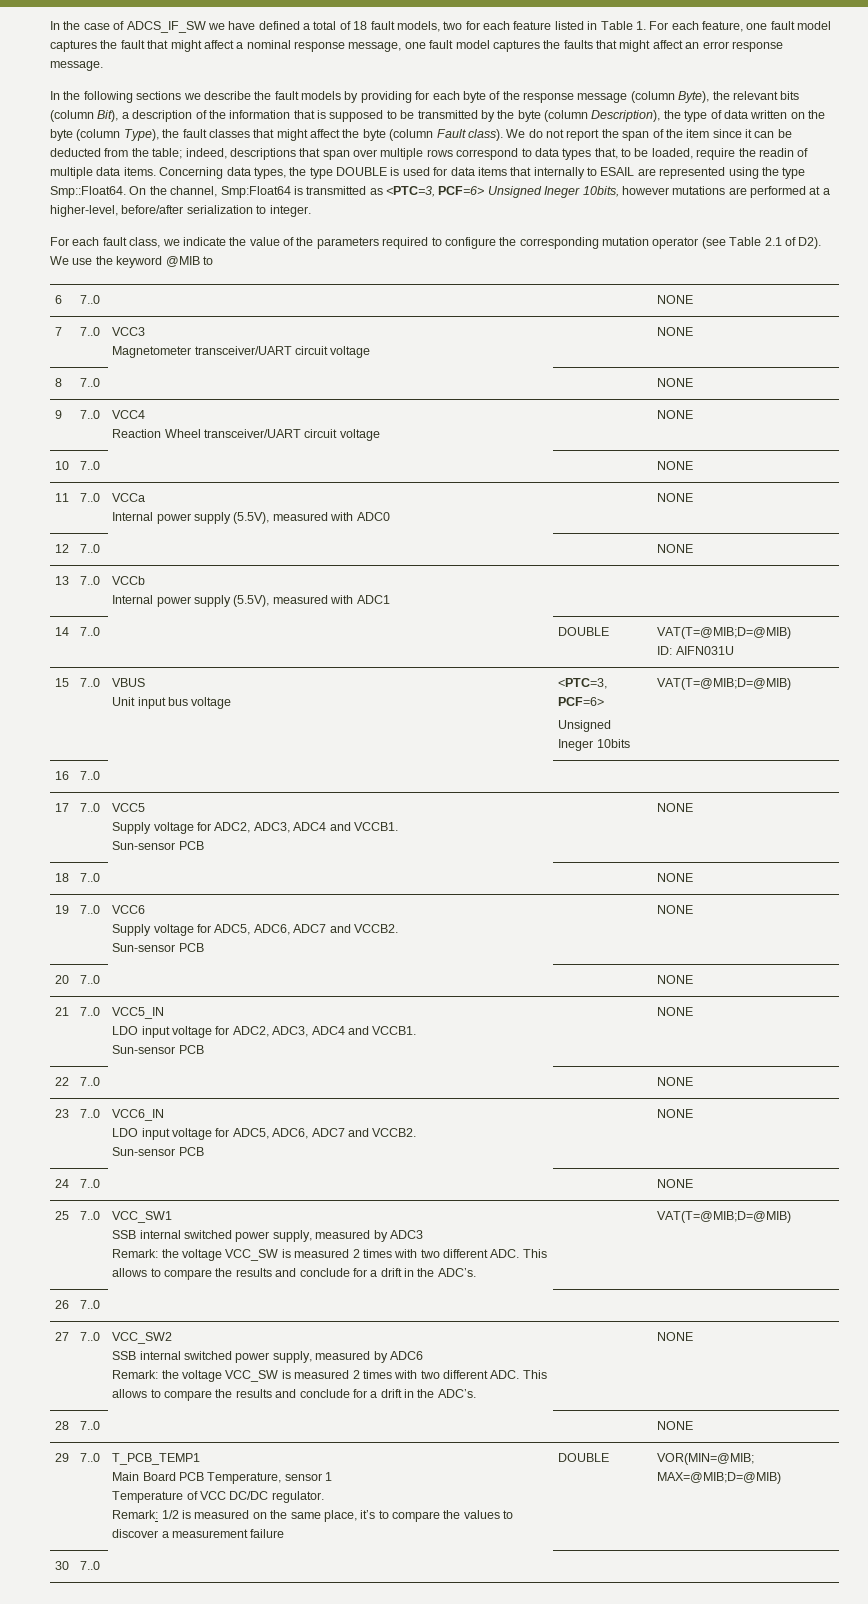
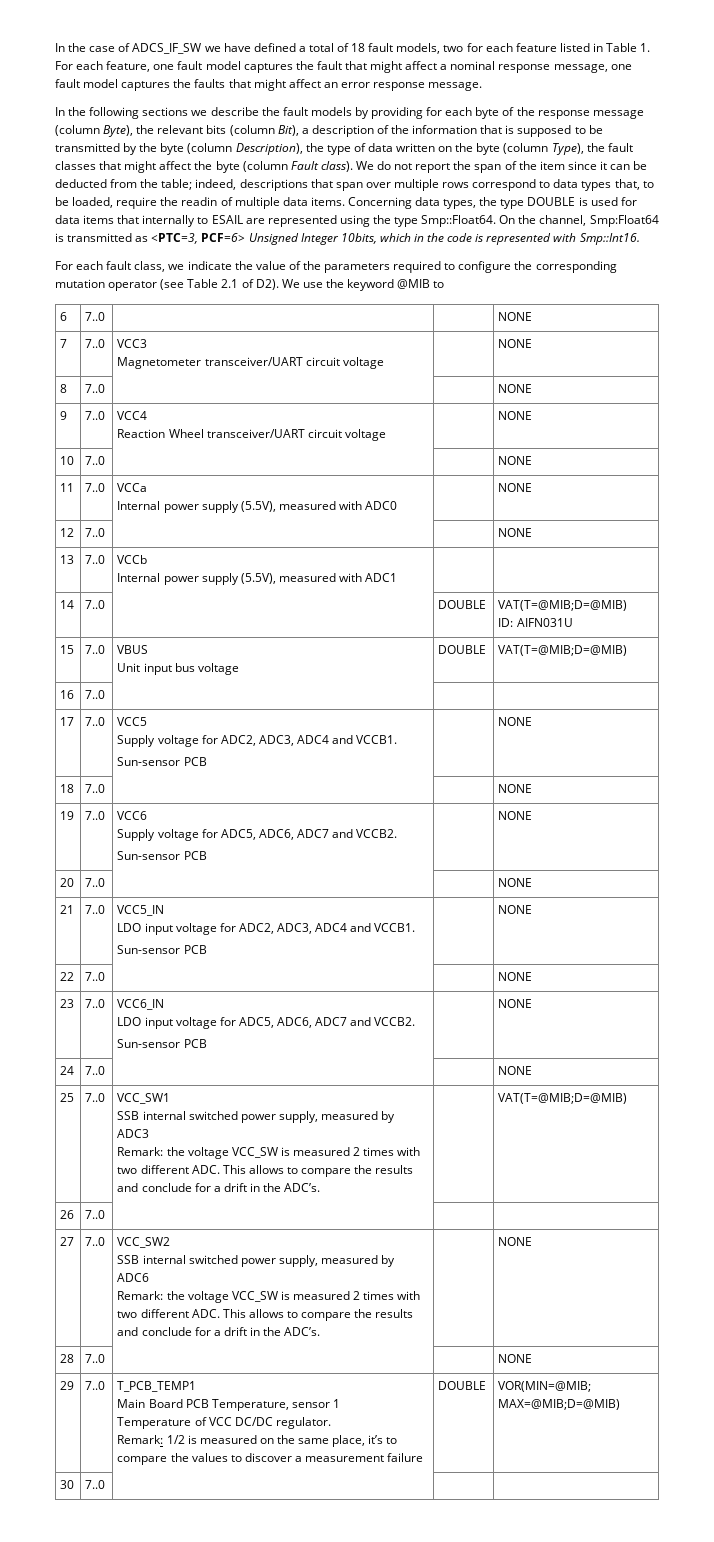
- On the channel, Smp:Float64 is transmitted as <PTC=3, PCF=6> Unsigned Ineger 10bits, however mutations are performed at a higher-level, before/after serialization to integer.
+ On the channel, Smp:Float64 is transmitted as <PTC=3, PCF=6> Unsigned Integer 10bits, which in the code is represented with Smp::Int16.
  15 | 7..0 | VBUS
- Unit input bus voltage | <PTC=3, PCF=6>
- Unsigned Ineger 10bits | VAT(T=@MIB;D=@MIB)
+ Unit input bus voltage | DOUBLE | VAT(T=@MIB;D=@MIB)

